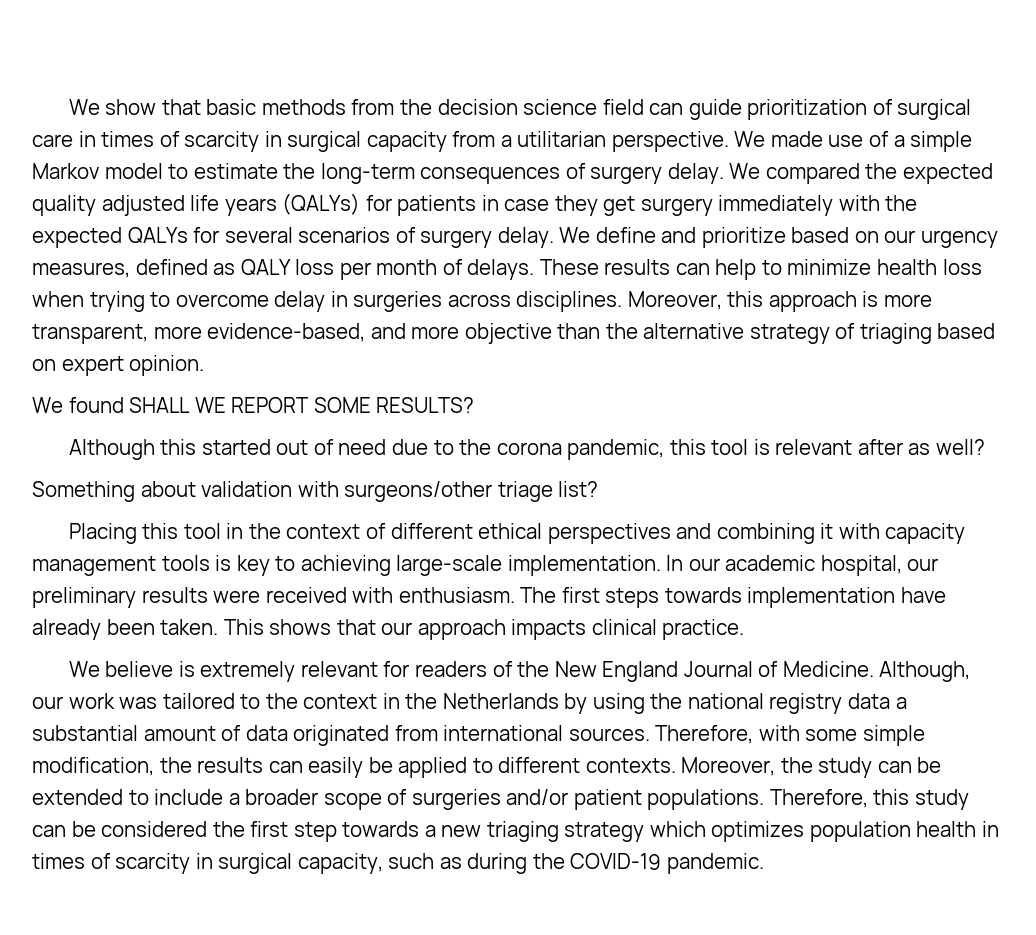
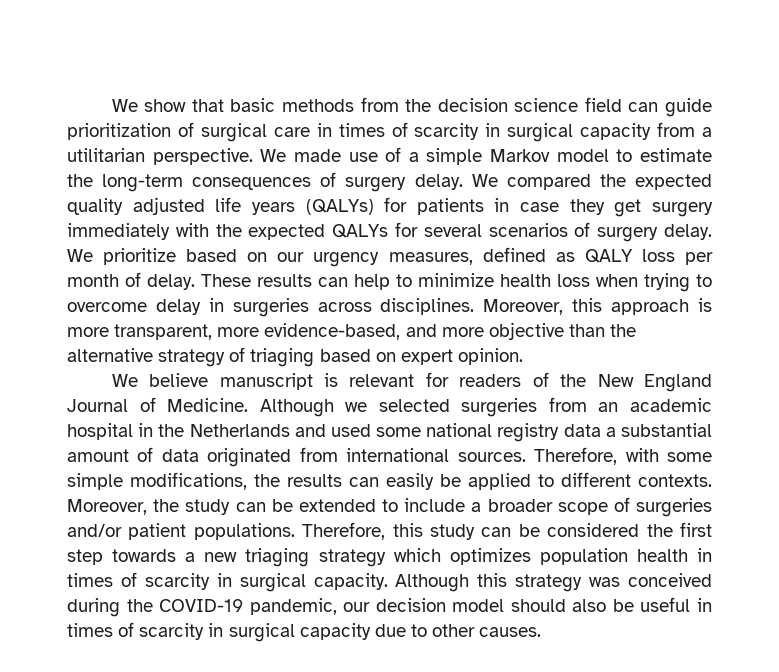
- We define and prioritize based on our urgency measures, defined as QALY loss per month of delays.
+ We prioritize based on our urgency measures, defined as QALY loss per month of delay.
- We found SHALL WE REPORT SOME RESULTS?
- Although this started out of need due to the corona pandemic, this tool is relevant after as well?
- Something about validation with surgeons/other triage list?
- Placing this tool in the context of different ethical perspectives and combining it with capacity management tools is key to achieving large-scale implementation. In our academic hospital, our preliminary results were received with enthusiasm. The first steps towards implementation have already been taken. This shows that our approach impacts clinical practice.
- We believe is extremely relevant for readers of the New England Journal of Medicine.
+ We believe manuscript is relevant for readers of the New England Journal of Medicine.
- Although, our work was tailored to the context in the Netherlands by using the national registry data a substantial amount of data originated from international sources.
+ Although we selected surgeries from an academic hospital in the Netherlands and used some national registry data a substantial amount of data originated from international sources.
- Therefore, with some simple modification, the results can easily be applied to different contexts.
+ Therefore, with some simple modifications, the results can easily be applied to different contexts.
- Therefore, this study can be considered the first step towards a new triaging strategy which optimizes population health in times of scarcity in surgical capacity, such as during the COVID-19 pandemic.
+ Therefore, this study can be considered the first step towards a new triaging strategy which optimizes population health in times of scarcity in surgical capacity. Although this strategy was conceived during the COVID-19 pandemic, our decision model should also be useful in times of scarcity in surgical capacity due to other causes.

